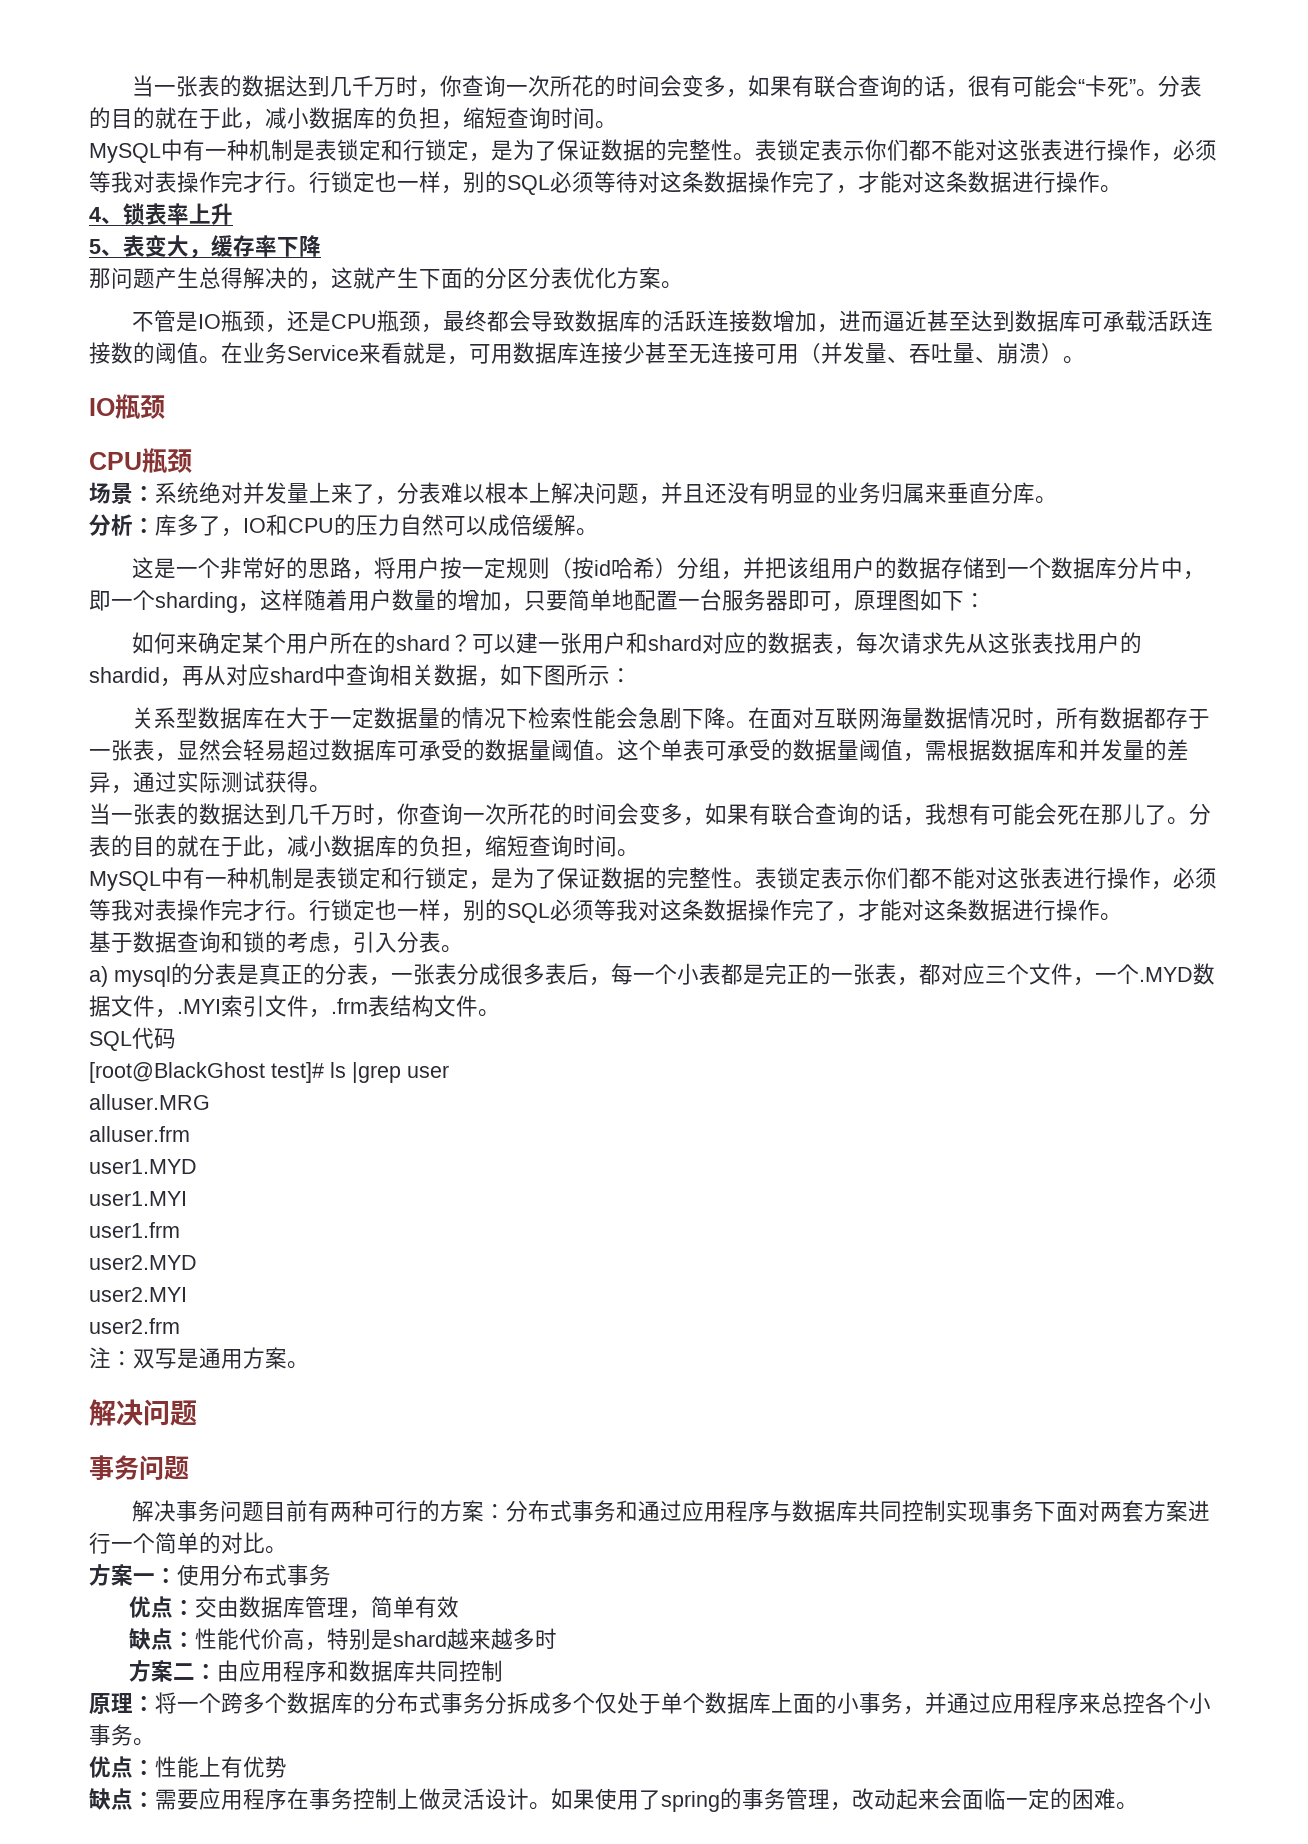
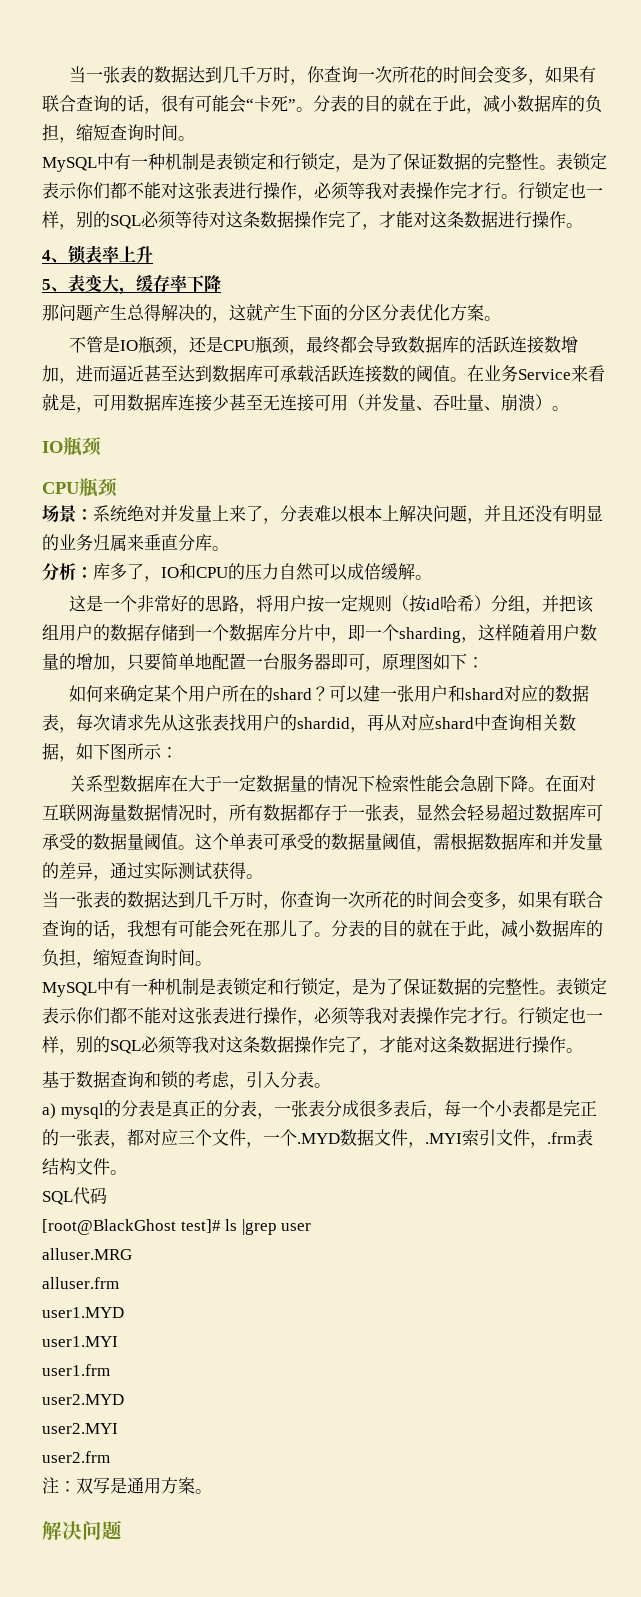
  注：双写是通用方案。
  解决问题
- 事务问题
- 解决事务问题目前有两种可行的方案：分布式事务和通过应用程序与数据库共同控制实现事务下面对两套方案进行一个简单的对比。
- 方案一：使用分布式事务
- 优点：交由数据库管理，简单有效
- 缺点：性能代价高，特别是shard越来越多时
- 方案二：由应用程序和数据库共同控制
- 原理：将一个跨多个数据库的分布式事务分拆成多个仅处于单个数据库上面的小事务，并通过应用程序来总控各个小事务。
- 优点：性能上有优势
- 缺点：需要应用程序在事务控制上做灵活设计。如果使用了spring的事务管理，改动起来会面临一定的困难。

